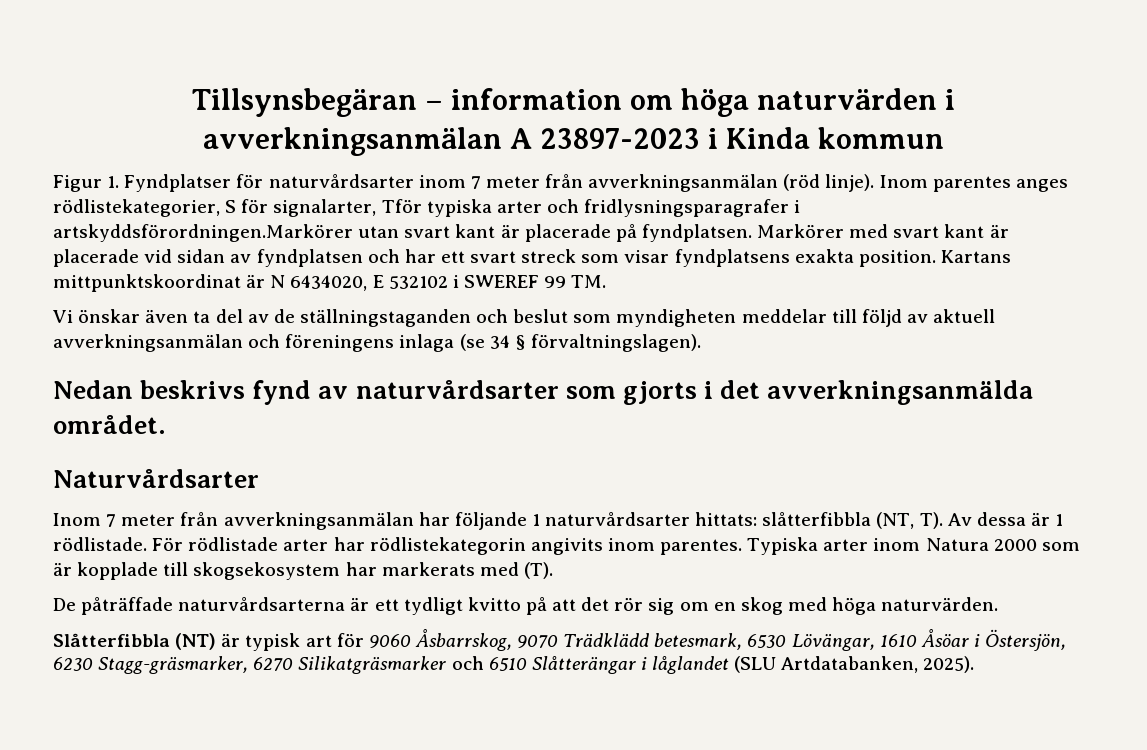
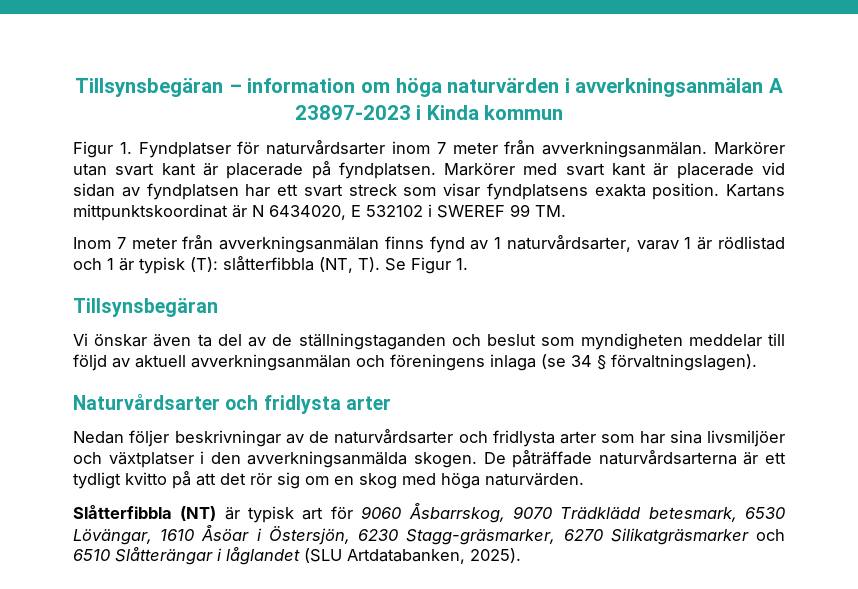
- Figur 1. Fyndplatser för naturvårdsarter inom 7 meter från avverkningsanmälan (röd linje). Inom parentes anges rödlistekategorier, S för signalarter, Tför typiska arter och fridlysningsparagrafer i artskyddsförordningen.Markörer utan svart kant är placerade på fyndplatsen.
+ Figur 1. Fyndplatser för naturvårdsarter inom 7 meter från avverkningsanmälan. Markörer utan svart kant är placerade på fyndplatsen.
- Markörer med svart kant är placerade vid sidan av fyndplatsen och har ett svart streck som visar fyndplatsens exakta position.
+ Markörer med svart kant är placerade vid sidan av fyndplatsen har ett svart streck som visar fyndplatsens exakta position.
+ Inom 7 meter från avverkningsanmälan finns fynd av 1 naturvårdsarter, varav 1 är rödlistad och 1 är typisk (T): slåtterfibbla (NT, T). Se Figur 1.
+ Tillsynsbegäran
- Nedan beskrivs fynd av naturvårdsarter som gjorts i det avverkningsanmälda området.
- Naturvårdsarter
- Inom 7 meter från avverkningsanmälan har följande 1 naturvårdsarter hittats: slåtterfibbla (NT, T). Av dessa är 1 rödlistade. För rödlistade arter har rödlistekategorin angivits inom parentes. Typiska arter inom Natura 2000 som är kopplade till skogsekosystem har markerats med (T).
- De påträffade naturvårdsarterna är ett tydligt kvitto på att det rör sig om en skog med höga naturvärden.
+ Naturvårdsarter och fridlysta arter
+ Nedan följer beskrivningar av de naturvårdsarter och fridlysta arter som har sina livsmiljöer och växtplatser i den avverkningsanmälda skogen. De påträffade naturvårdsarterna är ett tydligt kvitto på att det rör sig om en skog med höga naturvärden.

